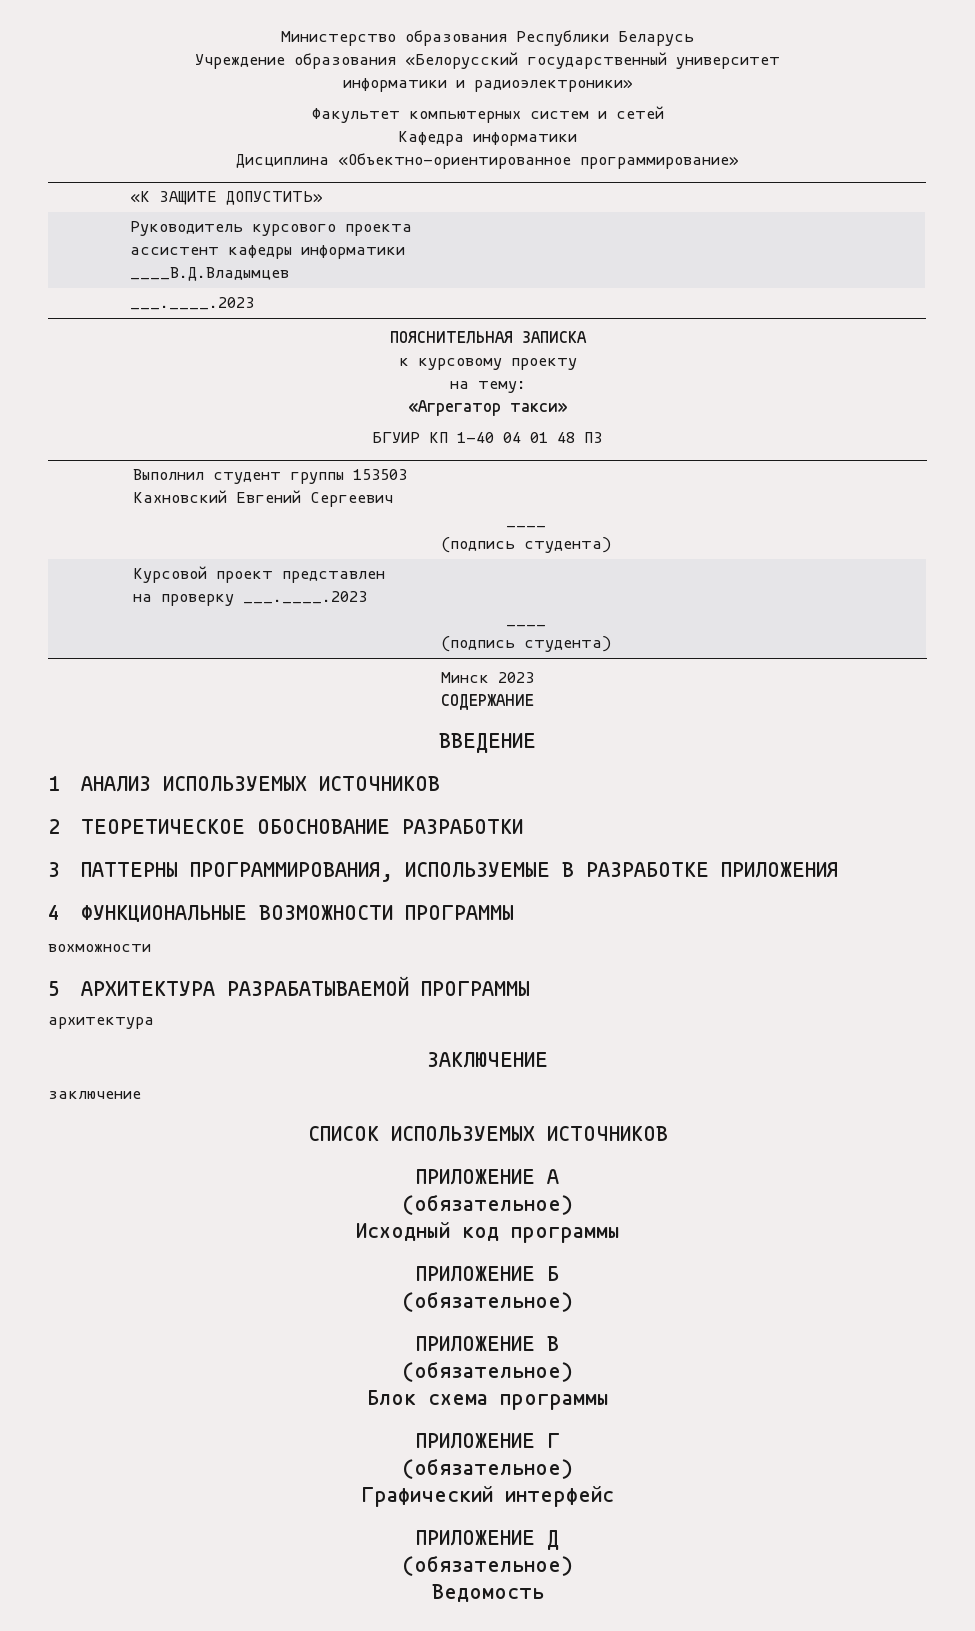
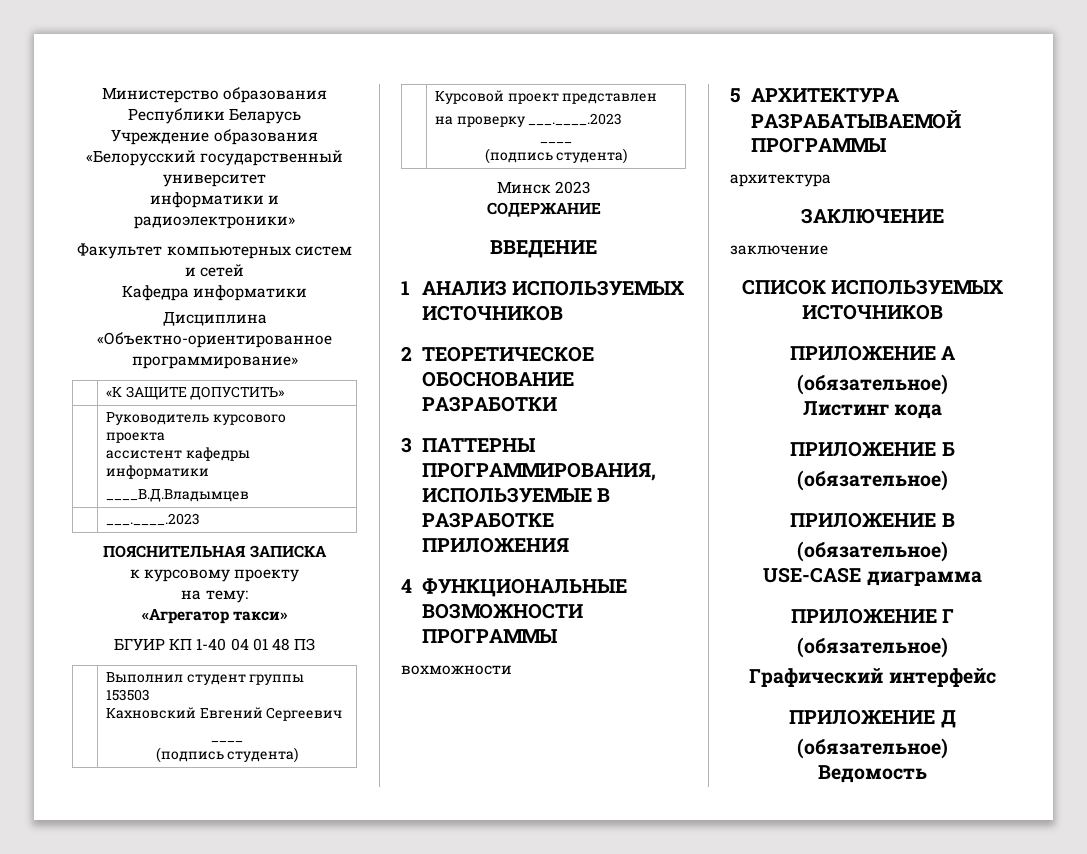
- Исходный код программы
+ Листинг кода
- Блок схема программы
+ USE-CASE диаграмма

